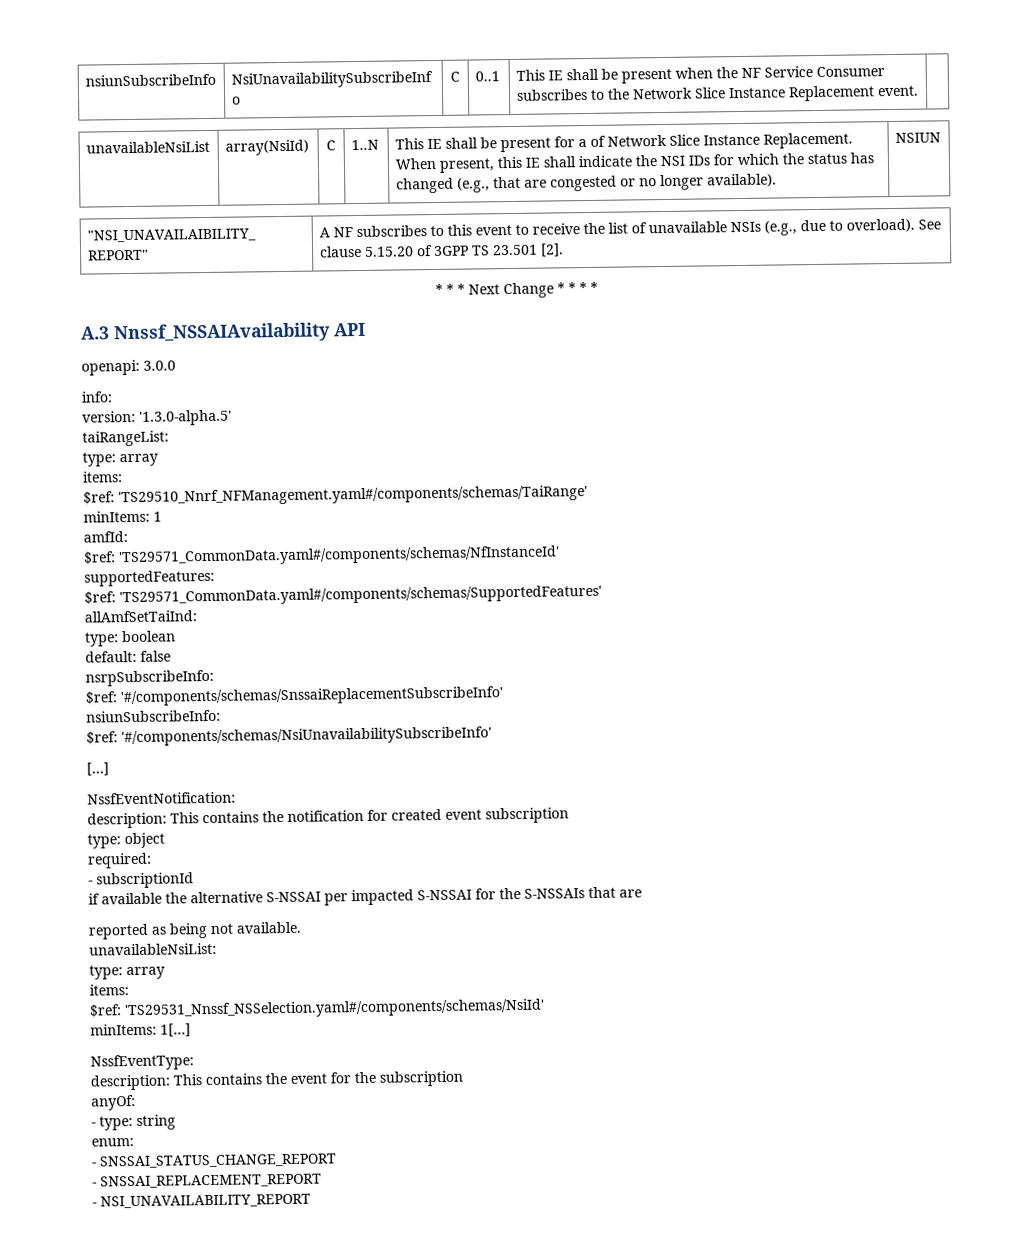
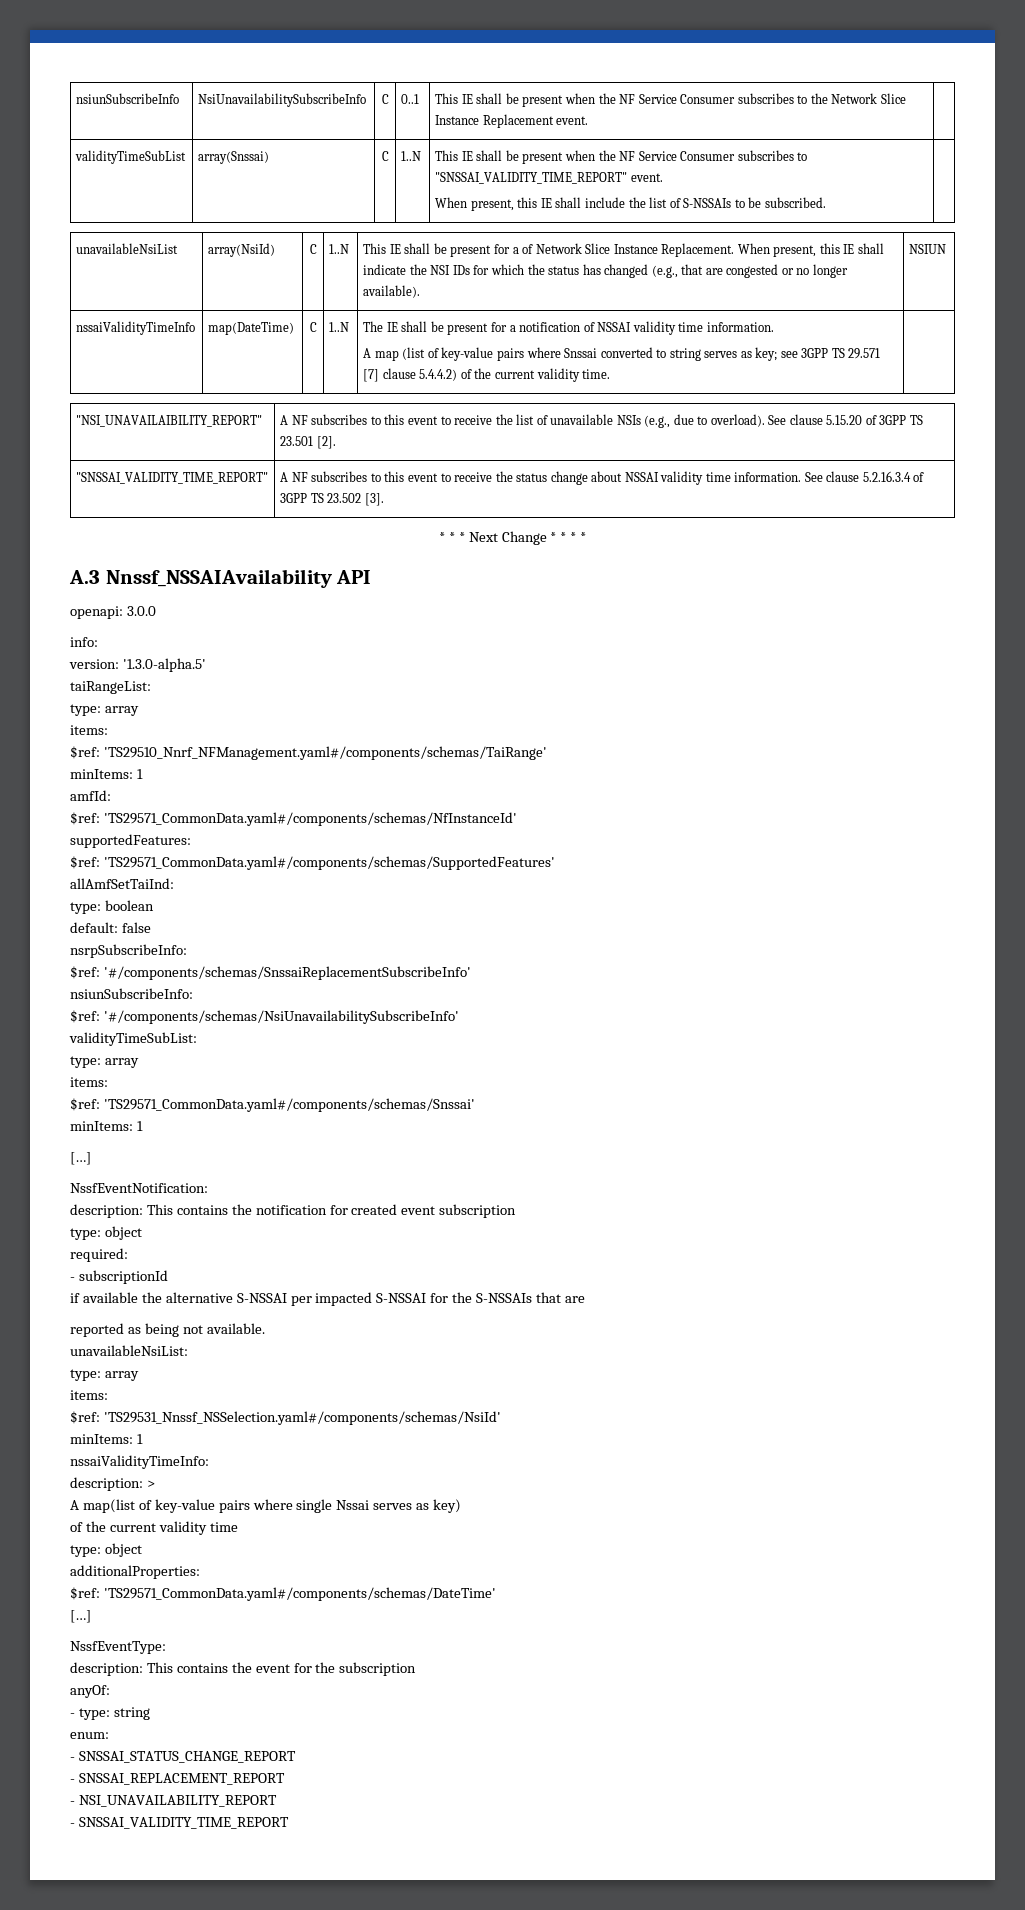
+ validityTimeSubList | array(Snssai) | C | 1..N | This IE shall be present when the NF Service Consumer subscribes to "SNSSAI_VALIDITY_TIME_REPORT" event.
+ When present, this IE shall include the list of S-NSSAIs to be subscribed. |
+ nssaiValidityTimeInfo | map(DateTime) | C | 1..N | The IE shall be present for a notification of NSSAI validity time information.
+ A map (list of key-value pairs where Snssai converted to string serves as key; see 3GPP TS 29.571 [7] clause 5.4.4.2) of the current validity time.
+ "SNSSAI_VALIDITY_TIME_REPORT" | A NF subscribes to this event to receive the status change about NSSAI validity time information. See clause 5.2.16.3.4 of 3GPP TS 23.502 [3].
+ validityTimeSubList:
+ type: array
+ items:
+ $ref: 'TS29571_CommonData.yaml#/components/schemas/Snssai'
+ minItems: 1
  $ref: 'TS29531_Nnssf_NSSelection.yaml#/components/schemas/NsiId'
- minItems: 1[…]
+ minItems: 1
+ nssaiValidityTimeInfo:
+ description: >
+ A map(list of key-value pairs where single Nssai serves as key)
+ of the current validity time
+ type: object
+ additionalProperties:
+ $ref: 'TS29571_CommonData.yaml#/components/schemas/DateTime'
+ […]
+ - SNSSAI_VALIDITY_TIME_REPORT

